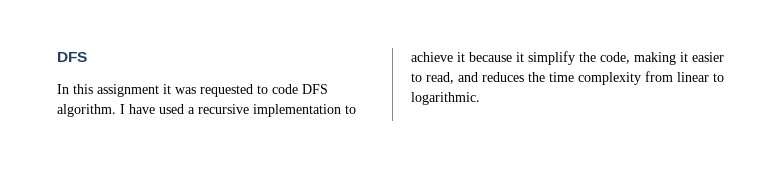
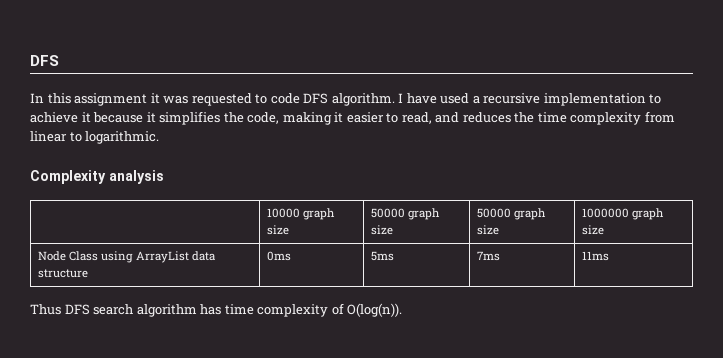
- I have used a recursive implementation to achieve it because it simplify the code, making it easier to read, and reduces the time complexity from linear to logarithmic.
+ I have used a recursive implementation to achieve it because it simplifies the code, making it easier to read, and reduces the time complexity from linear to logarithmic.
+ Complexity analysis
+ | 10000 graph size | 50000 graph size | 50000 graph size | 1000000 graph size
+ Node Class using ArrayList data structure | 0ms | 5ms | 7ms | 11ms
+ Thus DFS search algorithm has time complexity of O(log(n)).

